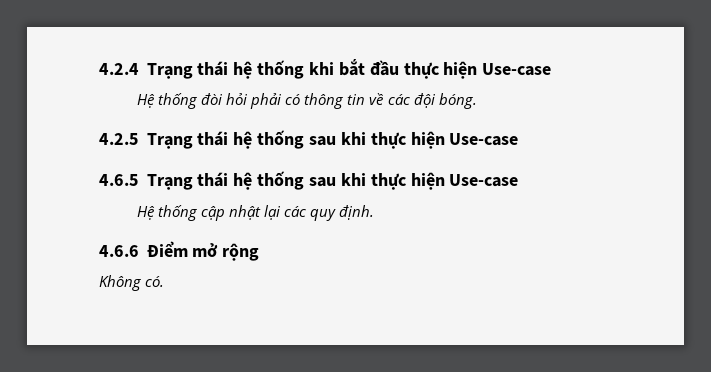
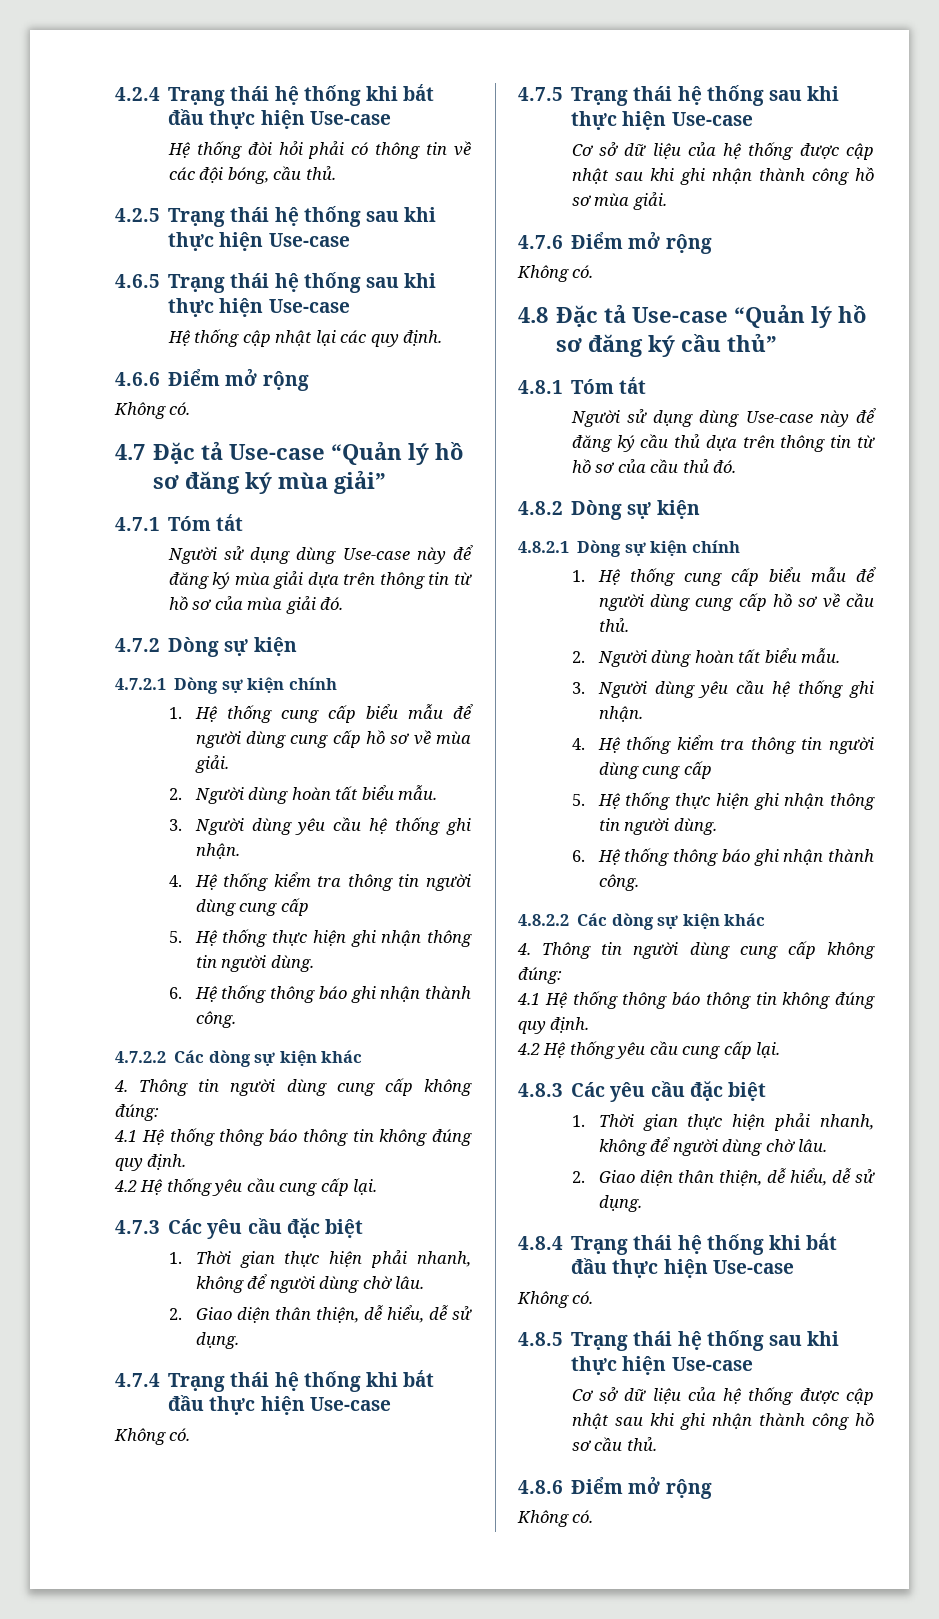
- Hệ thống đòi hỏi phải có thông tin về các đội bóng.
+ Hệ thống đòi hỏi phải có thông tin về các đội bóng, cầu thủ.
+ 4.7 Đặc tả Use-case “Quản lý hồ sơ đăng ký mùa giải”
+ 4.7.1 Tóm tắt
+ Người sử dụng dùng Use-case này để đăng ký mùa giải dựa trên thông tin từ hồ sơ của mùa giải đó.
+ 4.7.2 Dòng sự kiện
+ 4.7.2.1 Dòng sự kiện chính
+ 1. Hệ thống cung cấp biểu mẫu để người dùng cung cấp hồ sơ về mùa giải.
+ 2. Người dùng hoàn tất biểu mẫu.
+ 3. Người dùng yêu cầu hệ thống ghi nhận.
+ 4. Hệ thống kiểm tra thông tin người dùng cung cấp
+ 5. Hệ thống thực hiện ghi nhận thông tin người dùng.
+ 6. Hệ thống thông báo ghi nhận thành công.
+ 4.7.2.2 Các dòng sự kiện khác
+ 4. Thông tin người dùng cung cấp không đúng:
+ 4.1 Hệ thống thông báo thông tin không đúng quy định.
+ 4.2 Hệ thống yêu cầu cung cấp lại.
+ 4.7.3 Các yêu cầu đặc biệt
+ 1. Thời gian thực hiện phải nhanh, không để người dùng chờ lâu.
+ 2. Giao diện thân thiện, dễ hiểu, dễ sử dụng.
+ 4.7.4 Trạng thái hệ thống khi bắt đầu thực hiện Use-case
+ Không có.
+ 4.7.5 Trạng thái hệ thống sau khi thực hiện Use-case
+ Cơ sở dữ liệu của hệ thống được cập nhật sau khi ghi nhận thành công hồ sơ mùa giải.
+ 4.7.6 Điểm mở rộng
+ Không có.
+ 4.8 Đặc tả Use-case “Quản lý hồ sơ đăng ký cầu thủ”
+ 4.8.1 Tóm tắt
+ Người sử dụng dùng Use-case này để đăng ký cầu thủ dựa trên thông tin từ hồ sơ của cầu thủ đó.
+ 4.8.2 Dòng sự kiện
+ 4.8.2.1 Dòng sự kiện chính
+ 1. Hệ thống cung cấp biểu mẫu để người dùng cung cấp hồ sơ về cầu thủ.
+ 2. Người dùng hoàn tất biểu mẫu.
+ 3. Người dùng yêu cầu hệ thống ghi nhận.
+ 4. Hệ thống kiểm tra thông tin người dùng cung cấp
+ 5. Hệ thống thực hiện ghi nhận thông tin người dùng.
+ 6. Hệ thống thông báo ghi nhận thành công.
+ 4.8.2.2 Các dòng sự kiện khác
+ 4. Thông tin người dùng cung cấp không đúng:
+ 4.1 Hệ thống thông báo thông tin không đúng quy định.
+ 4.2 Hệ thống yêu cầu cung cấp lại.
+ 4.8.3 Các yêu cầu đặc biệt
+ 1. Thời gian thực hiện phải nhanh, không để người dùng chờ lâu.
+ 2. Giao diện thân thiện, dễ hiểu, dễ sử dụng.
+ 4.8.4 Trạng thái hệ thống khi bắt đầu thực hiện Use-case
+ Không có.
+ 4.8.5 Trạng thái hệ thống sau khi thực hiện Use-case
+ Cơ sở dữ liệu của hệ thống được cập nhật sau khi ghi nhận thành công hồ sơ cầu thủ.
+ 4.8.6 Điểm mở rộng
+ Không có.

